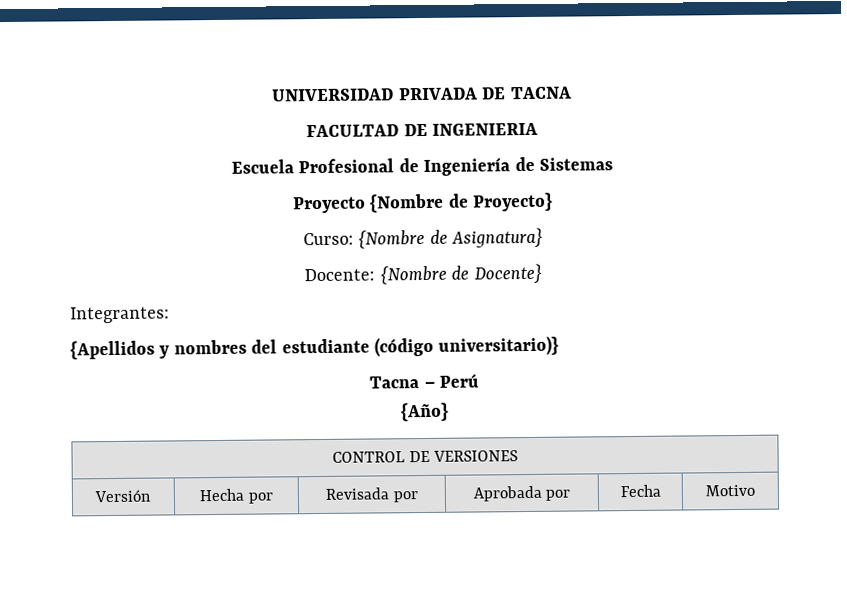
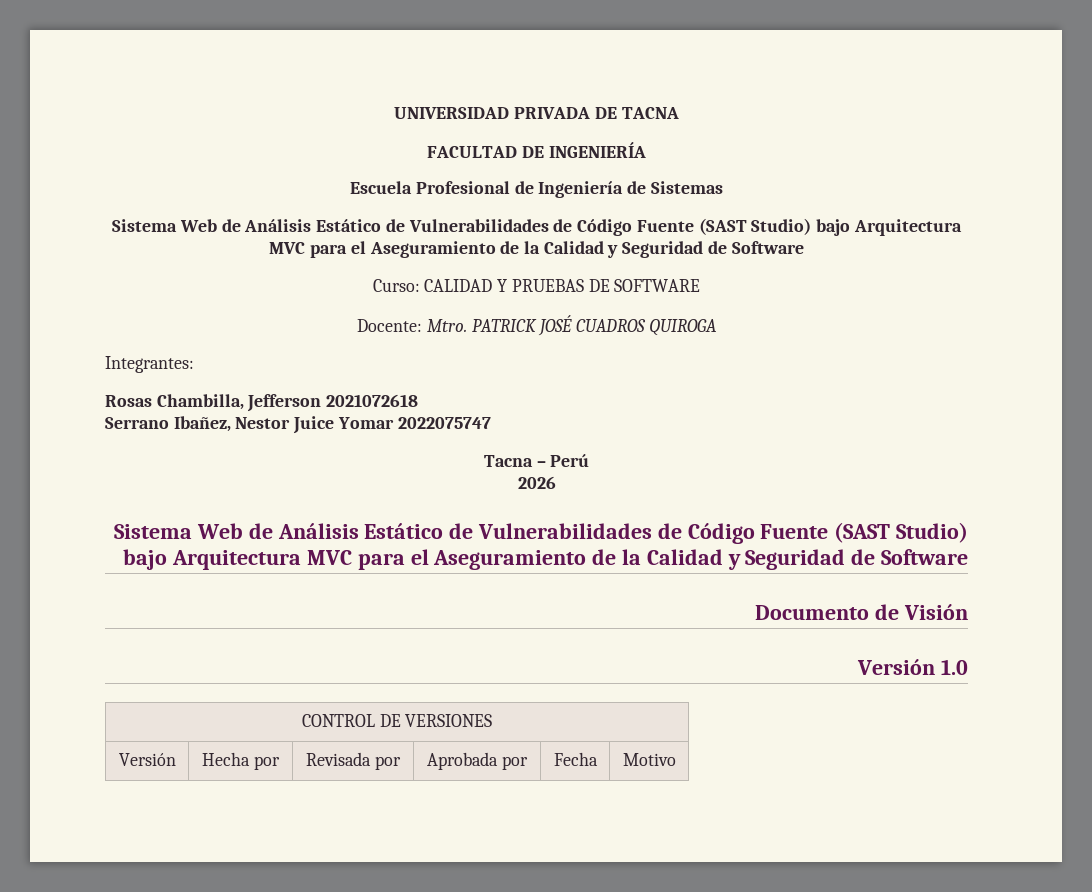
- FACULTAD DE INGENIERIA
+ FACULTAD DE INGENIERÍA
  Escuela Profesional de Ingeniería de Sistemas
- Proyecto {Nombre de Proyecto}
- Curso: {Nombre de Asignatura}
- Docente: {Nombre de Docente}
+ Sistema Web de Análisis Estático de Vulnerabilidades de Código Fuente (SAST Studio) bajo Arquitectura MVC para el Aseguramiento de la Calidad y Seguridad de Software
+ Curso: CALIDAD Y PRUEBAS DE SOFTWARE
+ Docente: Mtro. PATRICK JOSÉ CUADROS QUIROGA
  Integrantes:
- {Apellidos y nombres del estudiante (código universitario)}
+ Rosas Chambilla, Jefferson 2021072618
+ Serrano Ibañez, Nestor Juice Yomar 2022075747
  Tacna – Perú
- {Año}
+ 2026
+ Sistema Web de Análisis Estático de Vulnerabilidades de Código Fuente (SAST Studio) bajo Arquitectura MVC para el Aseguramiento de la Calidad y Seguridad de Software
+ Documento de Visión
+ Versión 1.0

